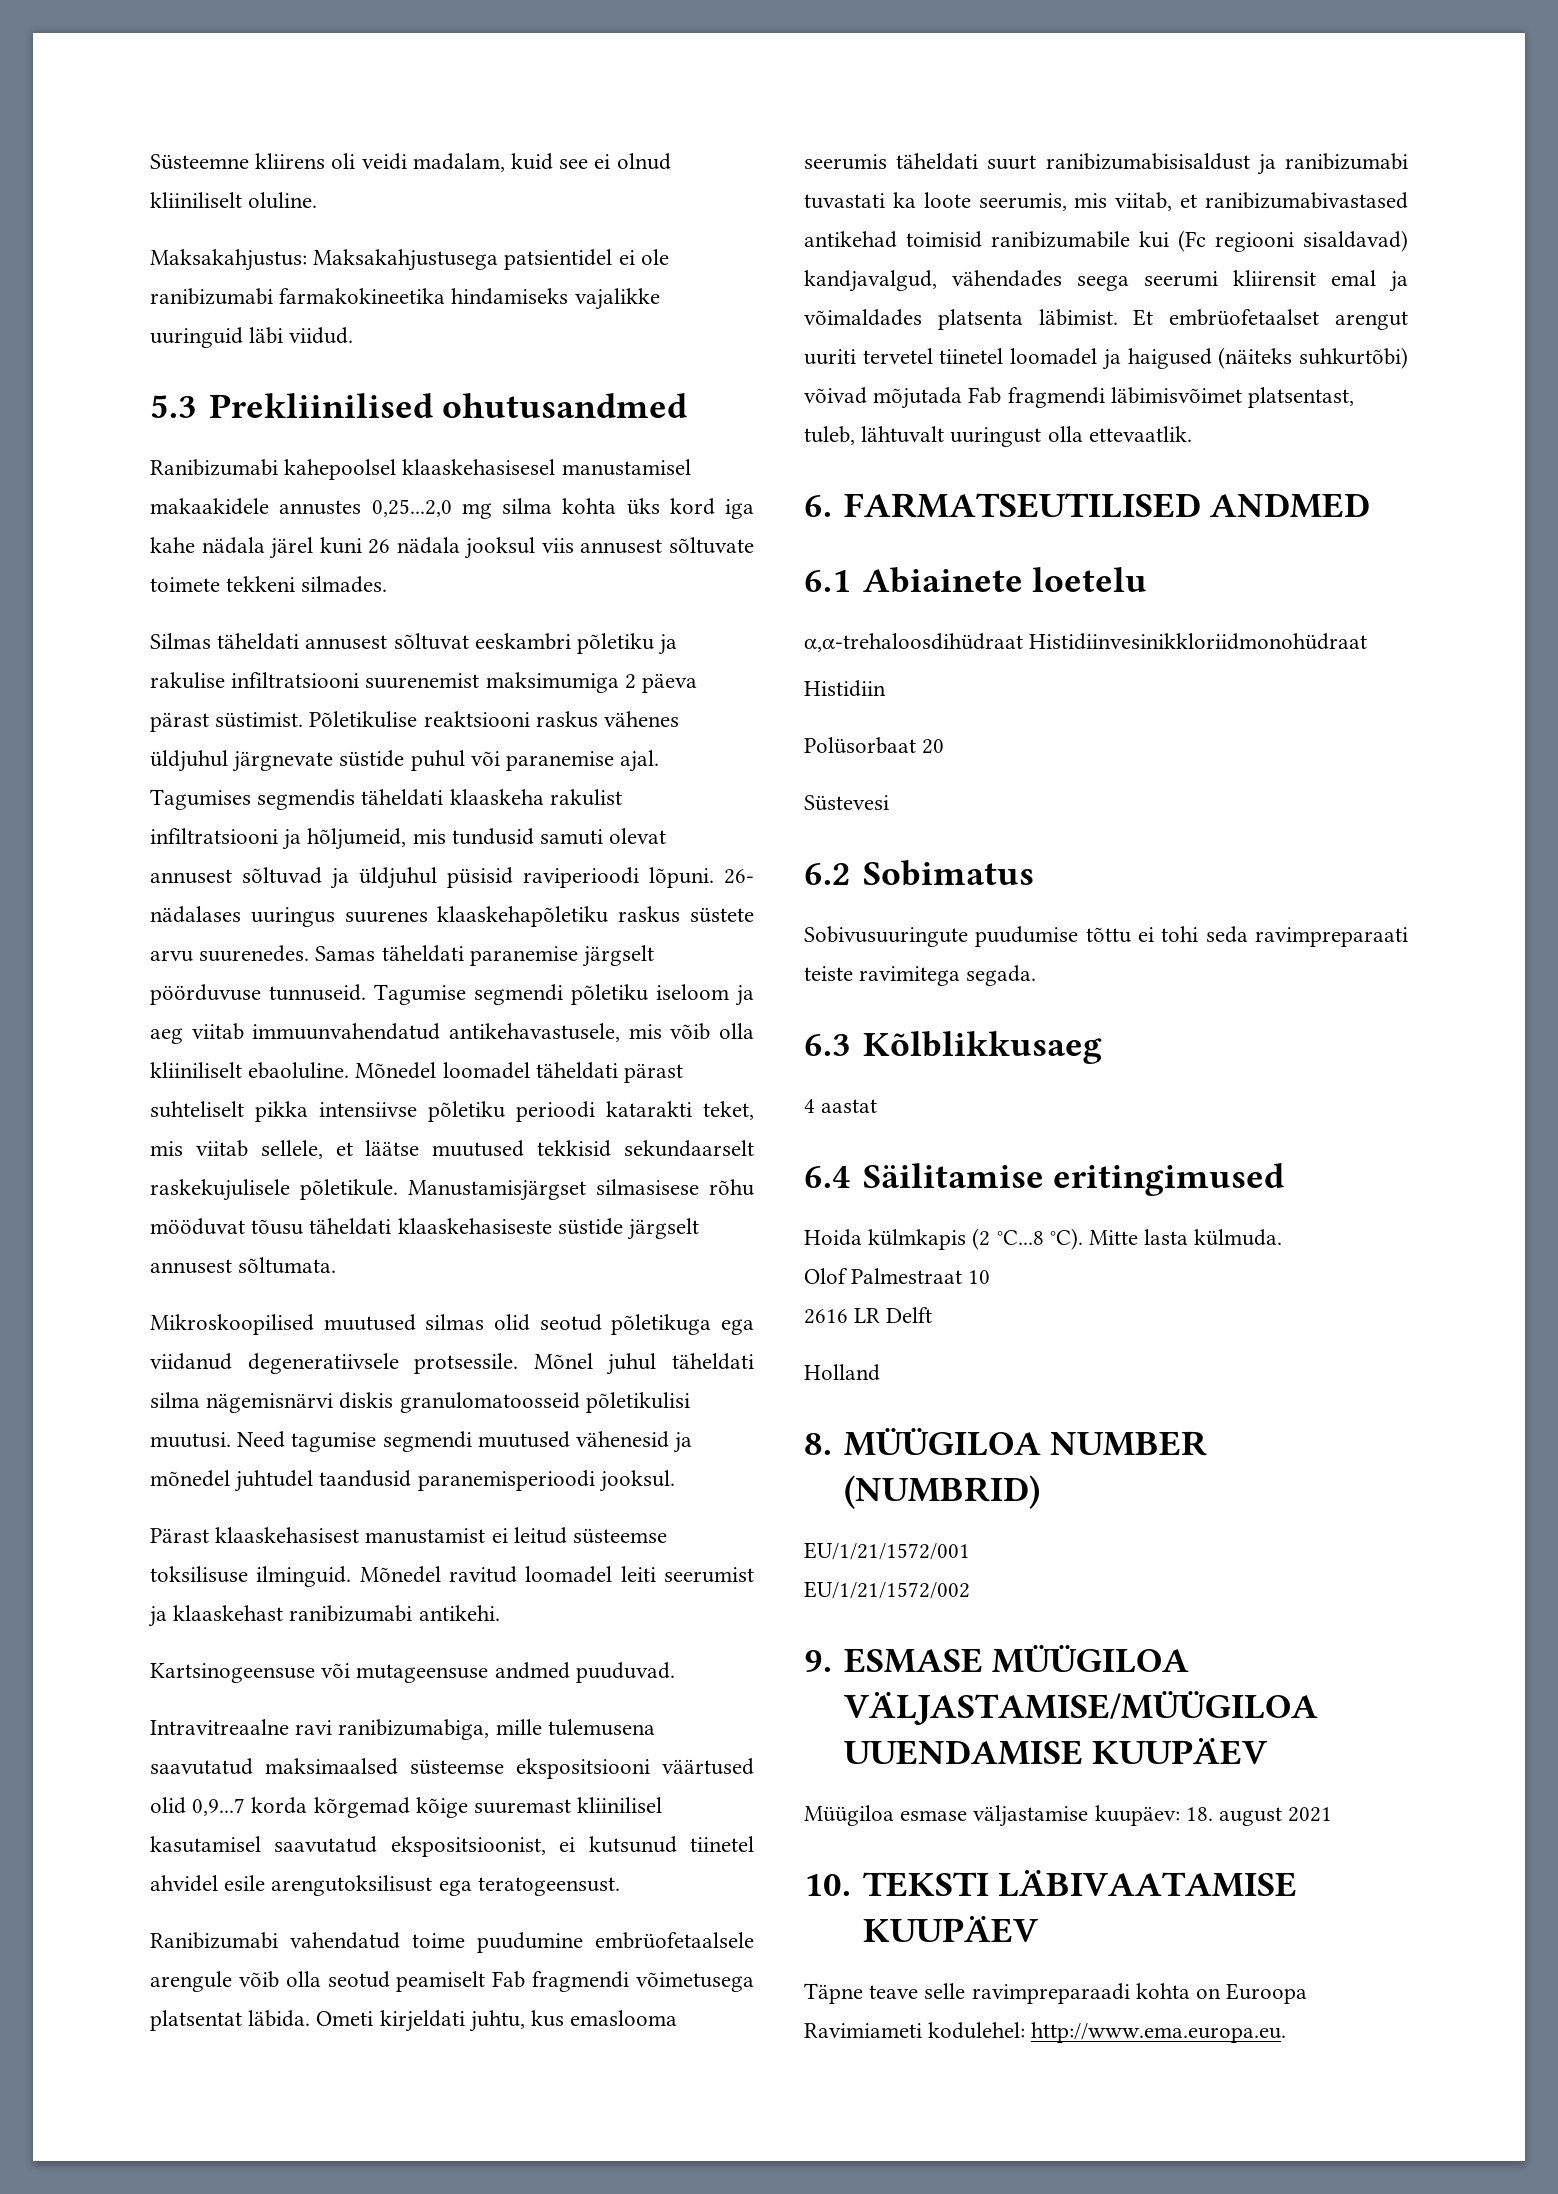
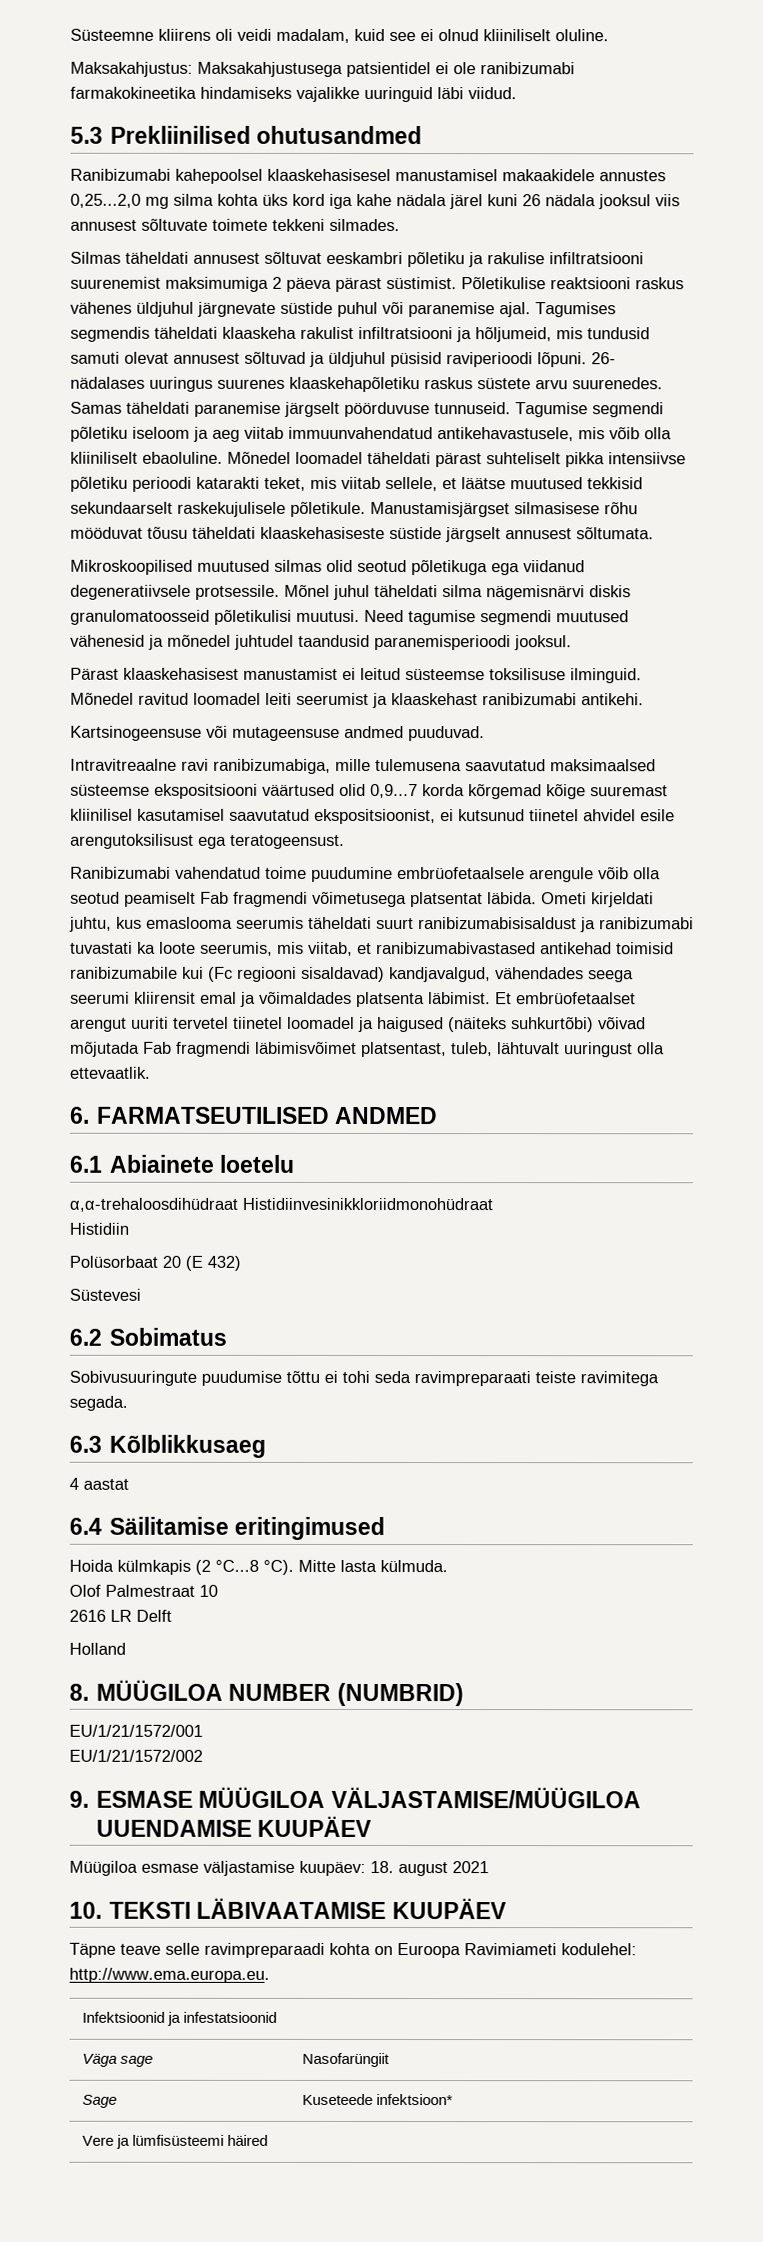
- Polüsorbaat 20
+ Polüsorbaat 20 (E 432)
+ Infektsioonid ja infestatsioonid
+ Väga sage | Nasofarüngiit
+ Sage | Kuseteede infektsioon*
+ Vere ja lümfisüsteemi häired

